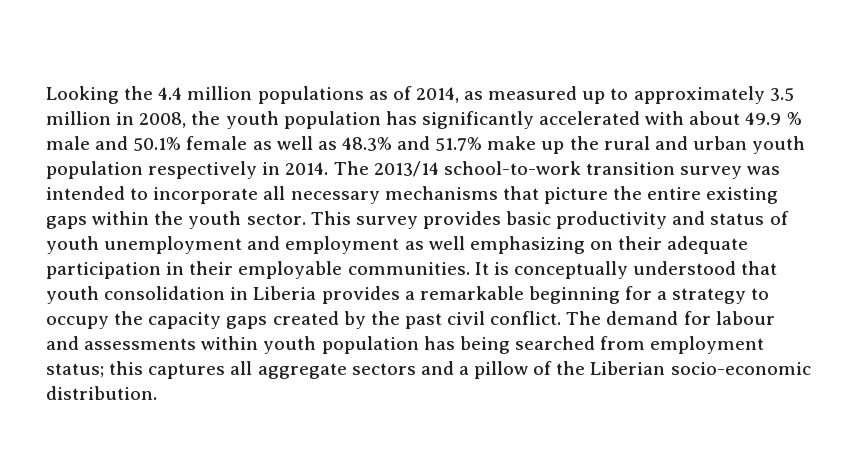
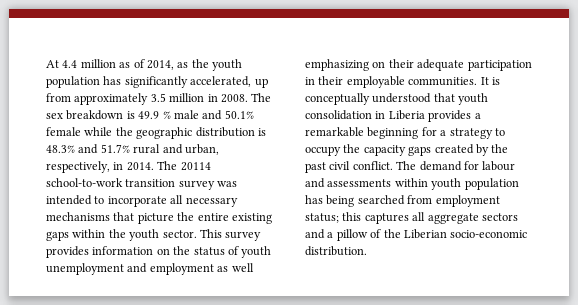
- Looking the 4.4 million populations as of 2014, as measured up to approximately 3.5 million in 2008, the youth population has significantly accelerated with about 49.9 % male and 50.1% female as well as 48.3% and 51.7% make up the rural and urban youth population respectively in 2014.
+ At 4.4 million as of 2014, as the youth population has significantly accelerated, up from approximately 3.5 million in 2008. The sex breakdown is 49.9 % male and 50.1% female while the geographic distribution is 48.3% and 51.7% rural and urban, respectively, in 2014.
- The 2013/14 school-to-work transition survey was intended to incorporate all necessary mechanisms that picture the entire existing gaps within the youth sector.
+ The 20114 school-to-work transition survey was intended to incorporate all necessary mechanisms that picture the entire existing gaps within the youth sector.
- This survey provides basic productivity and status of youth unemployment and employment as well emphasizing on their adequate participation in their employable communities.
+ This survey provides information on the status of youth unemployment and employment as well emphasizing on their adequate participation in their employable communities.

